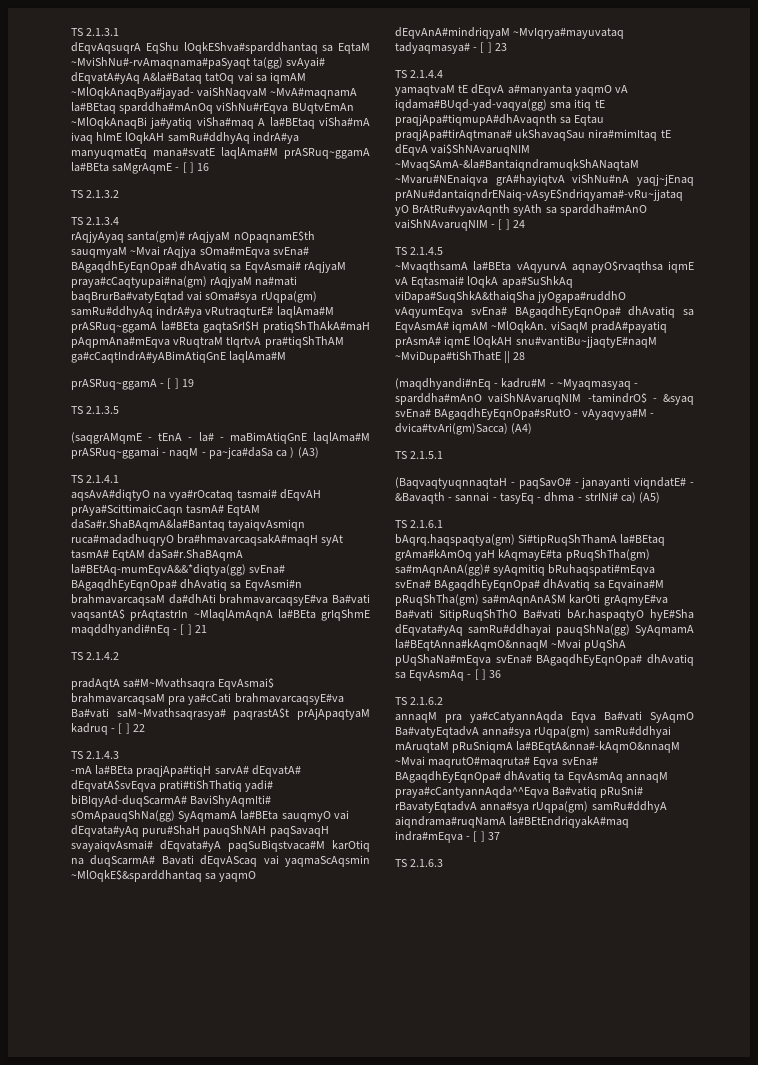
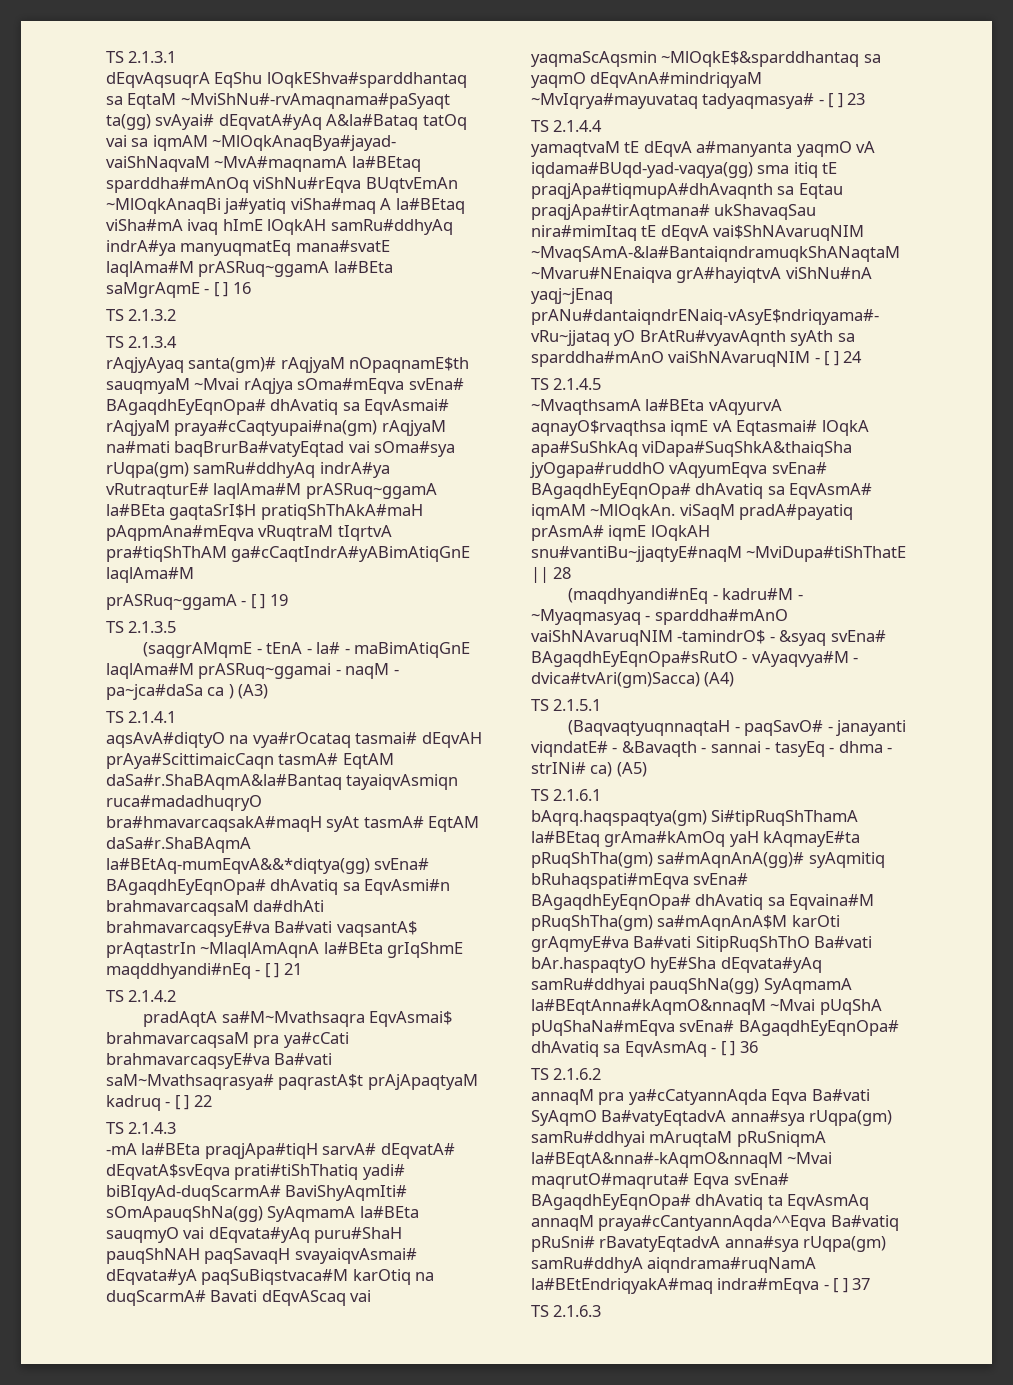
- bAqrq.haqspaqtya(gm) Si#tipRuqShThamA la#BEtaq grAma#kAmOq yaH kAqmayE#ta pRuqShTha(gm) sa#mAqnAnA(gg)# syAqmitiq bRuhaqspati#mEqva svEna# BAgaqdhEyEqnOpa# dhAvatiq sa Eqvaina#M pRuqShTha(gm) sa#mAqnAnA$M karOti grAqmyE#va Ba#vati SitipRuqShThO Ba#vati bAr.haspaqtyO hyE#Sha dEqvata#yAq samRu#ddhayai pauqShNa(gg) SyAqmamA la#BEqtAnna#kAqmO&nnaqM ~Mvai pUqShA pUqShaNa#mEqva svEna# BAgaqdhEyEqnOpa# dhAvatiq sa EqvAsmAq - [ ] 36
+ bAqrq.haqspaqtya(gm) Si#tipRuqShThamA la#BEtaq grAma#kAmOq yaH kAqmayE#ta pRuqShTha(gm) sa#mAqnAnA(gg)# syAqmitiq bRuhaqspati#mEqva svEna# BAgaqdhEyEqnOpa# dhAvatiq sa Eqvaina#M pRuqShTha(gm) sa#mAqnAnA$M karOti grAqmyE#va Ba#vati SitipRuqShThO Ba#vati bAr.haspaqtyO hyE#Sha dEqvata#yAq samRu#ddhyai pauqShNa(gg) SyAqmamA la#BEqtAnna#kAqmO&nnaqM ~Mvai pUqShA pUqShaNa#mEqva svEna# BAgaqdhEyEqnOpa# dhAvatiq sa EqvAsmAq - [ ] 36

